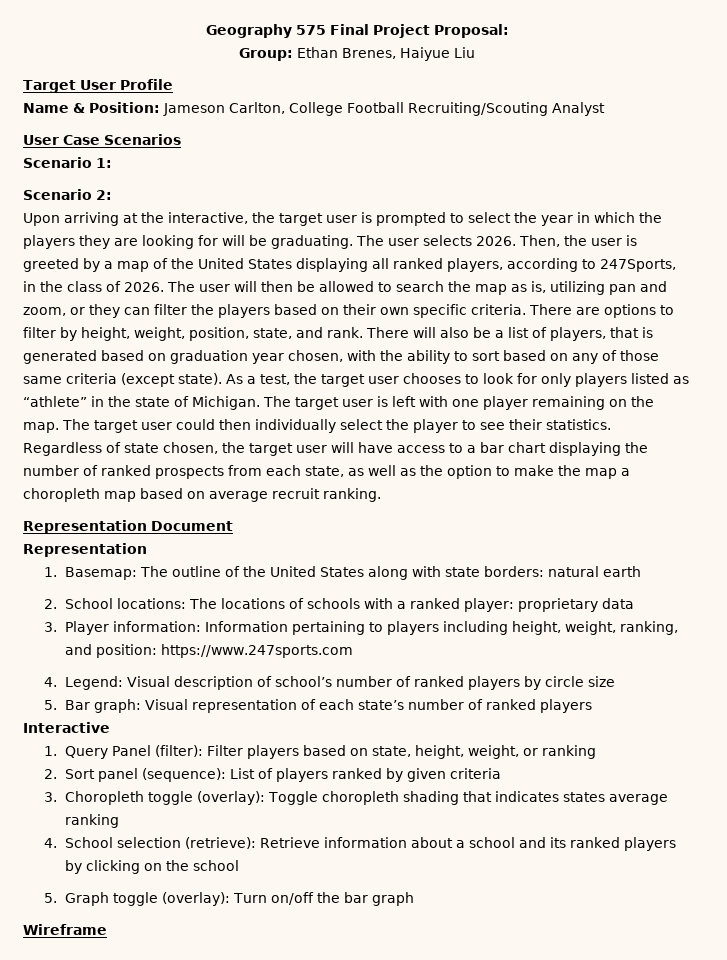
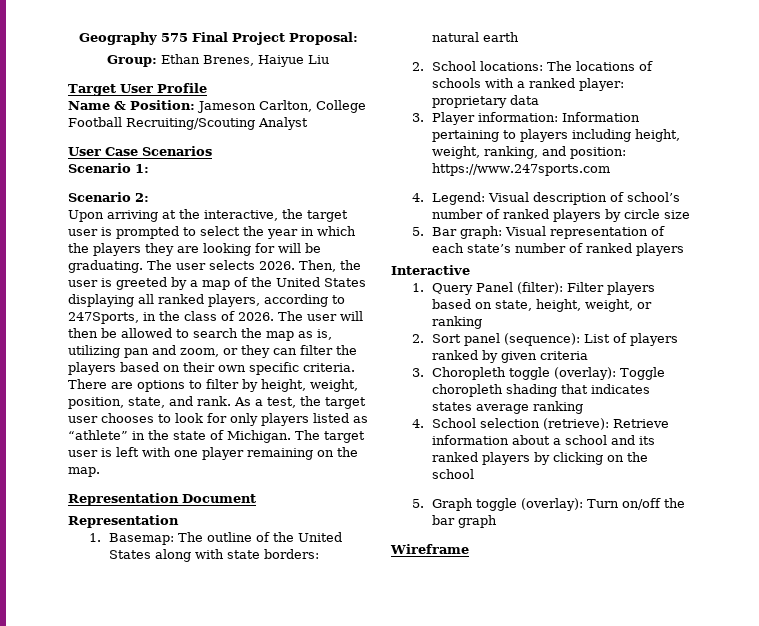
- There will also be a list of players, that is generated based on graduation year chosen, with the ability to sort based on any of those same criteria (except state).
- The target user could then individually select the player to see their statistics. Regardless of state chosen, the target user will have access to a bar chart displaying the number of ranked prospects from each state, as well as the option to make the map a choropleth map based on average recruit ranking.

